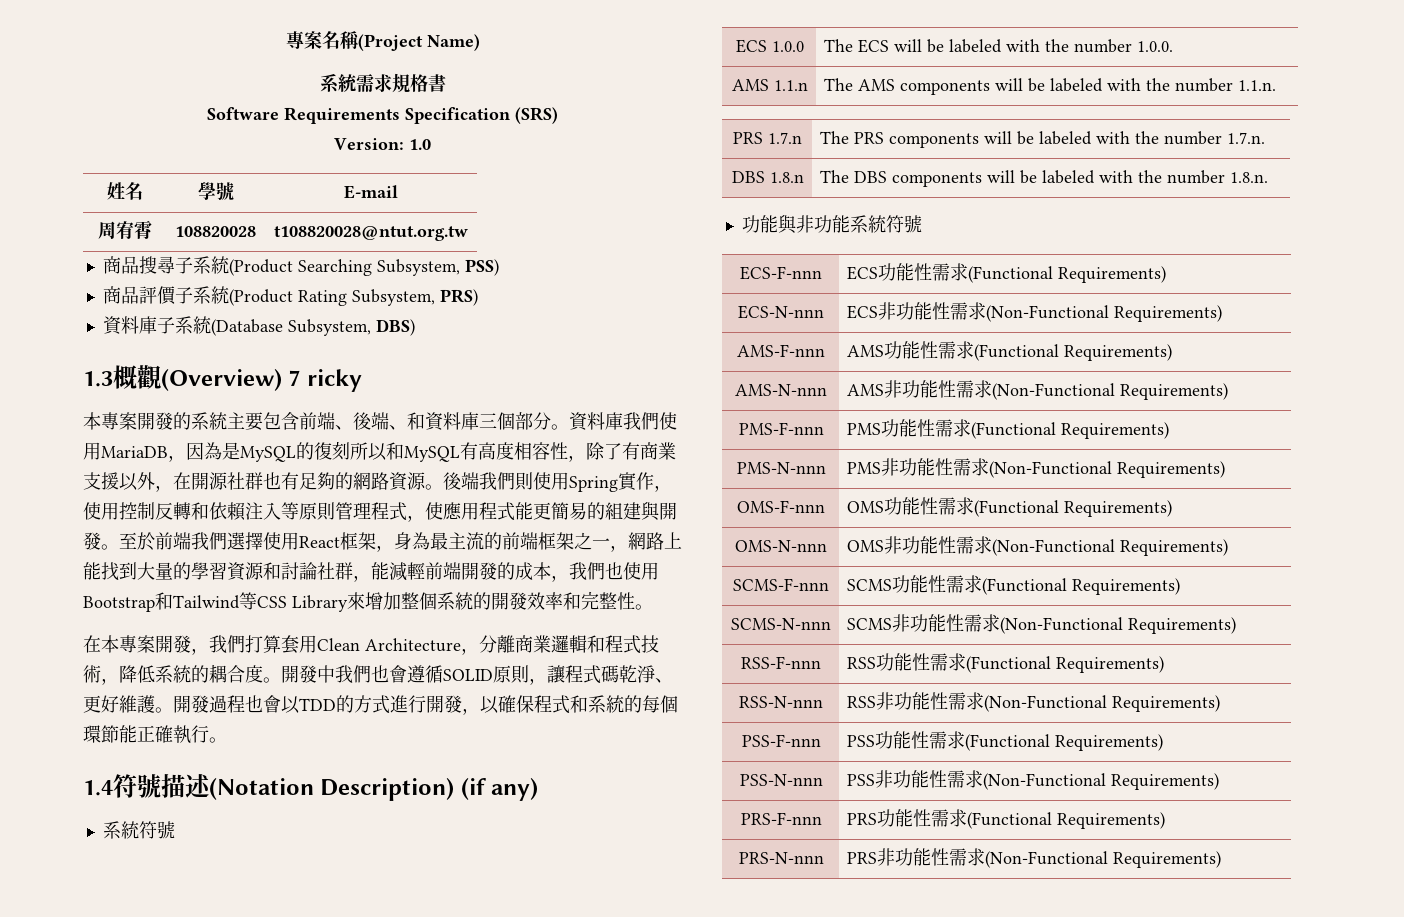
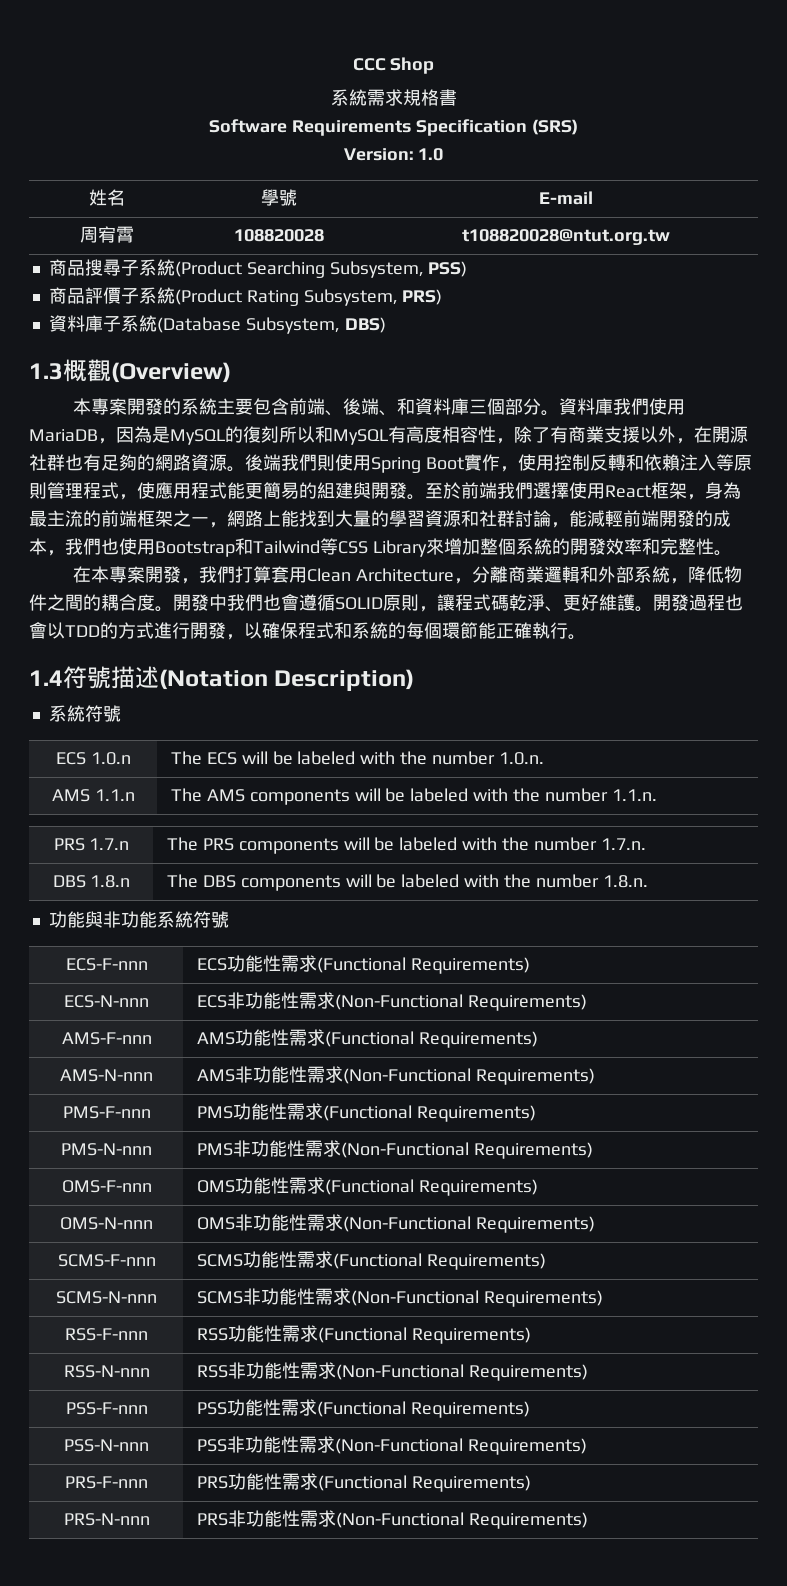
- 專案名稱(Project Name)
+ CCC Shop
- 1.3概觀(Overview) 7 ricky
+ 1.3概觀(Overview)
- 後端我們則使用Spring實作，使用控制反轉和依賴注入等原則管理程式，使應用程式能更簡易的組建與開發。
+ 後端我們則使用Spring Boot實作，使用控制反轉和依賴注入等原則管理程式，使應用程式能更簡易的組建與開發。
- 至於前端我們選擇使用React框架，身為最主流的前端框架之一，網路上能找到大量的學習資源和討論社群，能減輕前端開發的成本，我們也使用Bootstrap和Tailwind等CSS Library來增加整個系統的開發效率和完整性。
+ 至於前端我們選擇使用React框架，身為最主流的前端框架之一，網路上能找到大量的學習資源和社群討論，能減輕前端開發的成本，我們也使用Bootstrap和Tailwind等CSS Library來增加整個系統的開發效率和完整性。
- 在本專案開發，我們打算套用Clean Architecture，分離商業邏輯和程式技術，降低系統的耦合度。
+ 在本專案開發，我們打算套用Clean Architecture，分離商業邏輯和外部系統，降低物件之間的耦合度。
- 1.4符號描述(Notation Description) (if any)
+ 1.4符號描述(Notation Description)
- ECS 1.0.0 | The ECS will be labeled with the number 1.0.0.
+ ECS 1.0.n | The ECS will be labeled with the number 1.0.n.

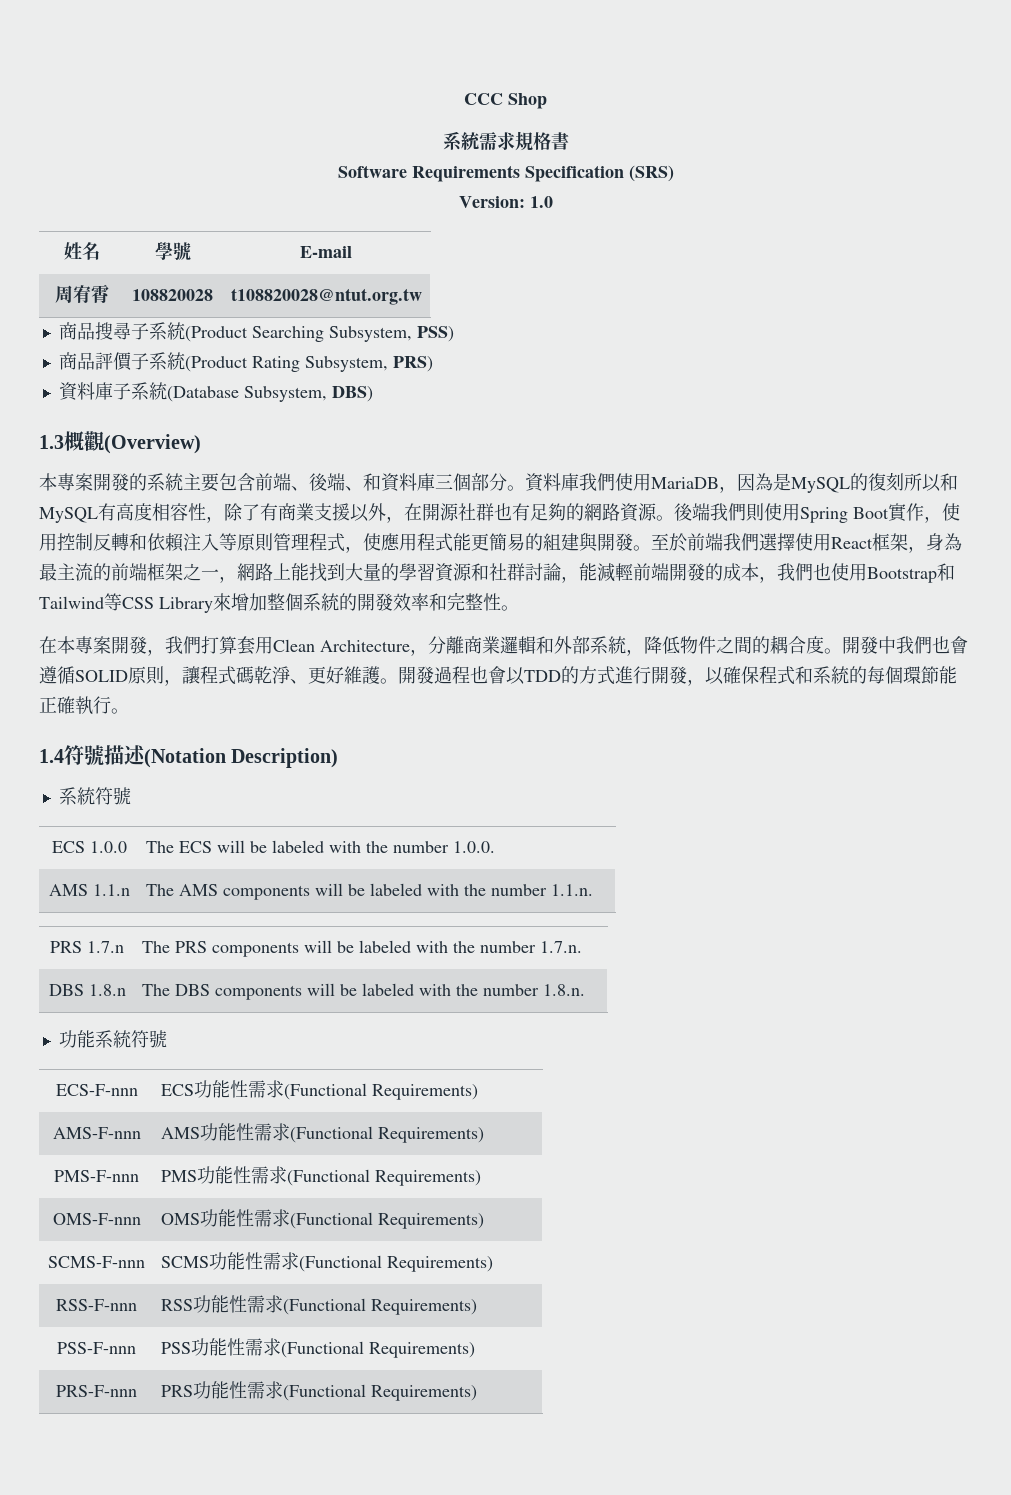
- ECS 1.0.n | The ECS will be labeled with the number 1.0.n.
+ ECS 1.0.0 | The ECS will be labeled with the number 1.0.0.
- 功能與非功能系統符號
+ 功能系統符號
- ECS-N-nnn | ECS非功能性需求(Non-Functional Requirements)
- AMS-N-nnn | AMS非功能性需求(Non-Functional Requirements)
- PMS-N-nnn | PMS非功能性需求(Non-Functional Requirements)
- OMS-N-nnn | OMS非功能性需求(Non-Functional Requirements)
- SCMS-N-nnn | SCMS非功能性需求(Non-Functional Requirements)
- RSS-N-nnn | RSS非功能性需求(Non-Functional Requirements)
- PSS-N-nnn | PSS非功能性需求(Non-Functional Requirements)
- PRS-N-nnn | PRS非功能性需求(Non-Functional Requirements)

